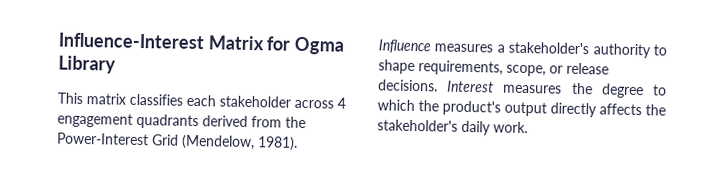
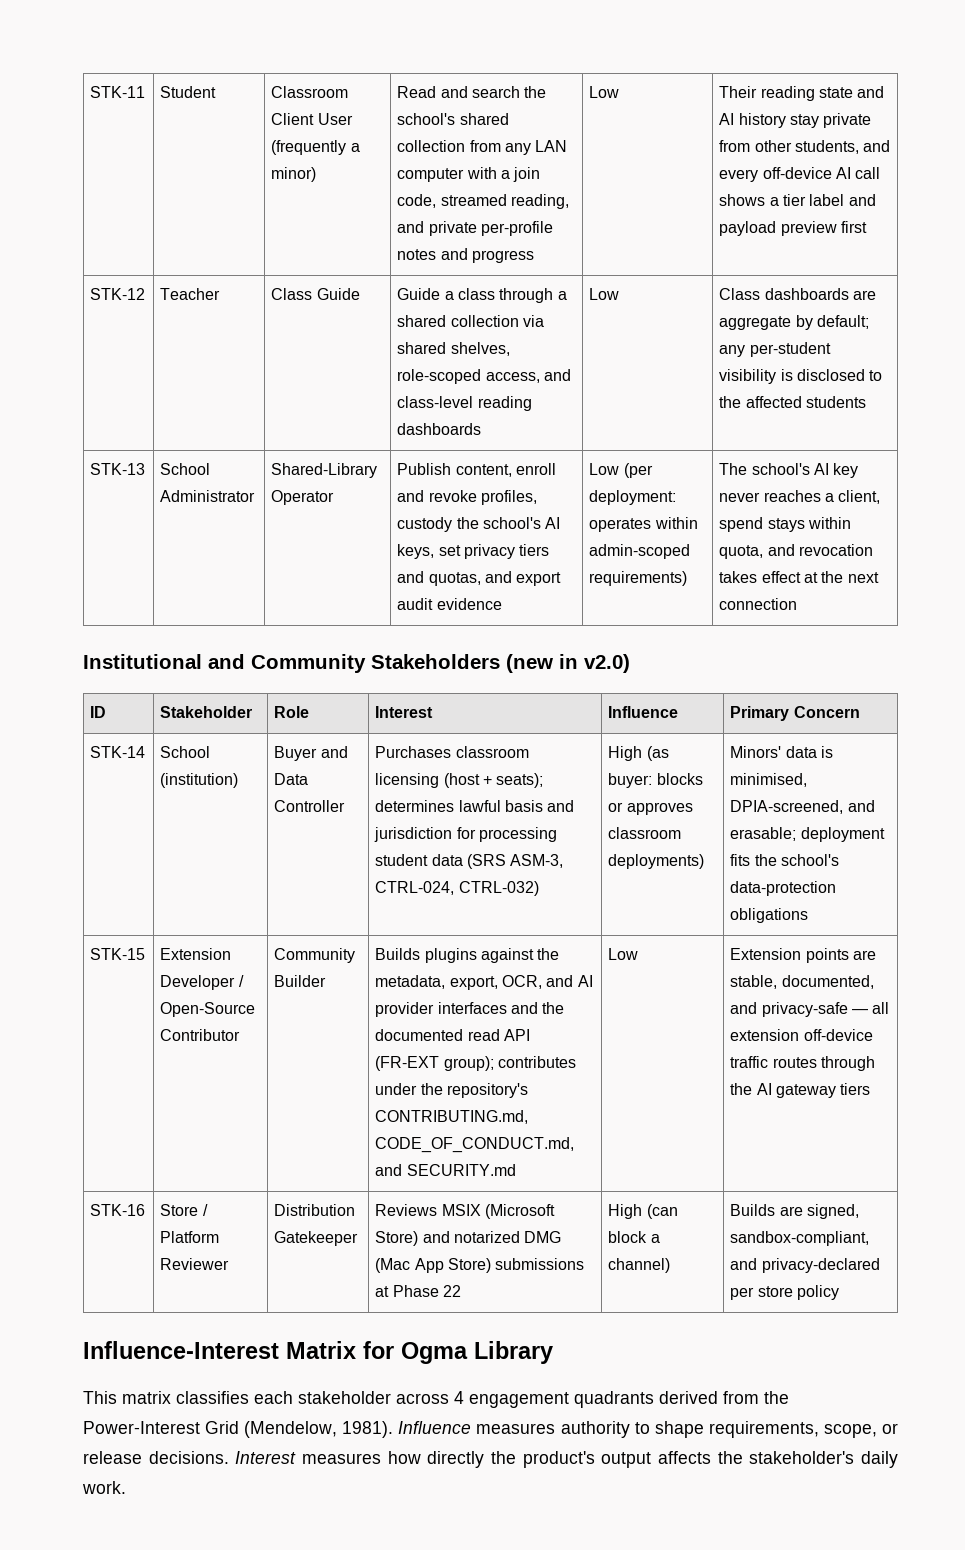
+ STK-11 | Student | Classroom Client User (frequently a minor) | Read and search the school's shared collection from any LAN computer with a join code, streamed reading, and private per-profile notes and progress | Low | Their reading state and AI history stay private from other students, and every off-device AI call shows a tier label and payload preview first
+ STK-12 | Teacher | Class Guide | Guide a class through a shared collection via shared shelves, role-scoped access, and class-level reading dashboards | Low | Class dashboards are aggregate by default; any per-student visibility is disclosed to the affected students
+ STK-13 | School Administrator | Shared-Library Operator | Publish content, enroll and revoke profiles, custody the school's AI keys, set privacy tiers and quotas, and export audit evidence | Low (per deployment: operates within admin-scoped requirements) | The school's AI key never reaches a client, spend stays within quota, and revocation takes effect at the next connection
+ Institutional and Community Stakeholders (new in v2.0)
+ ID | Stakeholder | Role | Interest | Influence | Primary Concern
+ STK-14 | School (institution) | Buyer and Data Controller | Purchases classroom licensing (host + seats); determines lawful basis and jurisdiction for processing student data (SRS ASM-3, CTRL-024, CTRL-032) | High (as buyer: blocks or approves classroom deployments) | Minors' data is minimised, DPIA-screened, and erasable; deployment fits the school's data-protection obligations
+ STK-15 | Extension Developer / Open-Source Contributor | Community Builder | Builds plugins against the metadata, export, OCR, and AI provider interfaces and the documented read API (FR-EXT group); contributes under the repository's CONTRIBUTING.md, CODE_OF_CONDUCT.md, and SECURITY.md | Low | Extension points are stable, documented, and privacy-safe — all extension off-device traffic routes through the AI gateway tiers
+ STK-16 | Store / Platform Reviewer | Distribution Gatekeeper | Reviews MSIX (Microsoft Store) and notarized DMG (Mac App Store) submissions at Phase 22 | High (can block a channel) | Builds are signed, sandbox-compliant, and privacy-declared per store policy
- Influence measures a stakeholder's authority to shape requirements, scope, or release decisions.
+ Influence measures authority to shape requirements, scope, or release decisions.
- Interest measures the degree to which the product's output directly affects the stakeholder's daily work.
+ Interest measures how directly the product's output affects the stakeholder's daily work.

